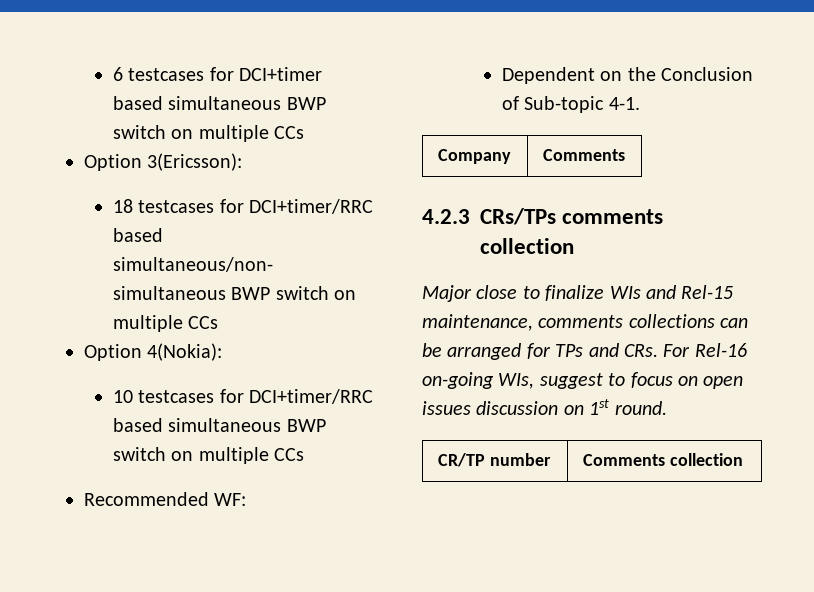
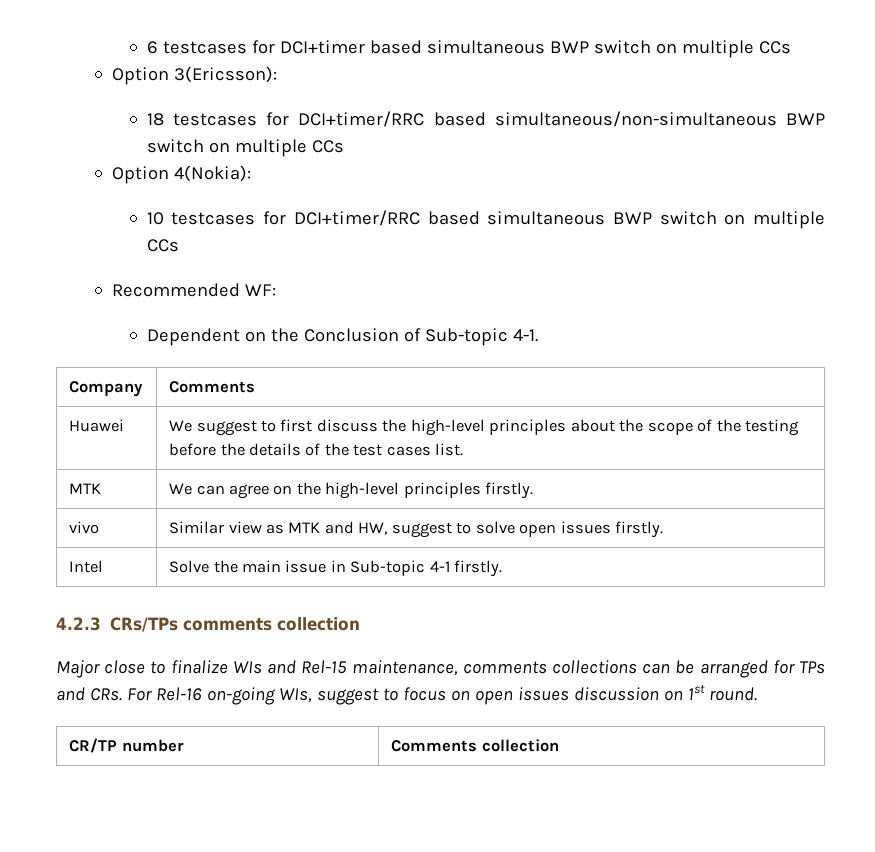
+ Huawei | We suggest to first discuss the high-level principles about the scope of the testing before the details of the test cases list.
+ MTK | We can agree on the high-level principles firstly.
+ vivo | Similar view as MTK and HW, suggest to solve open issues firstly.
+ Intel | Solve the main issue in Sub-topic 4-1 firstly.

